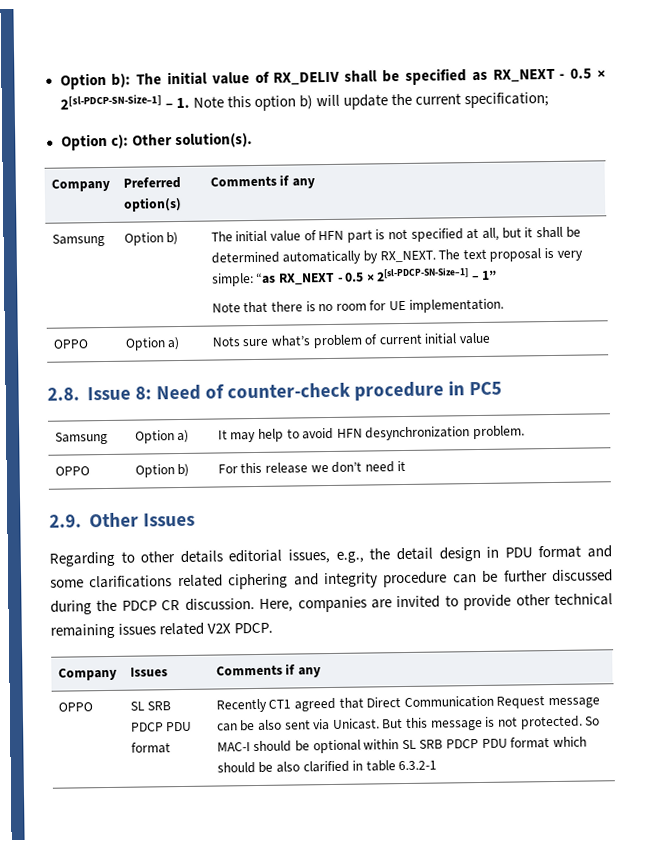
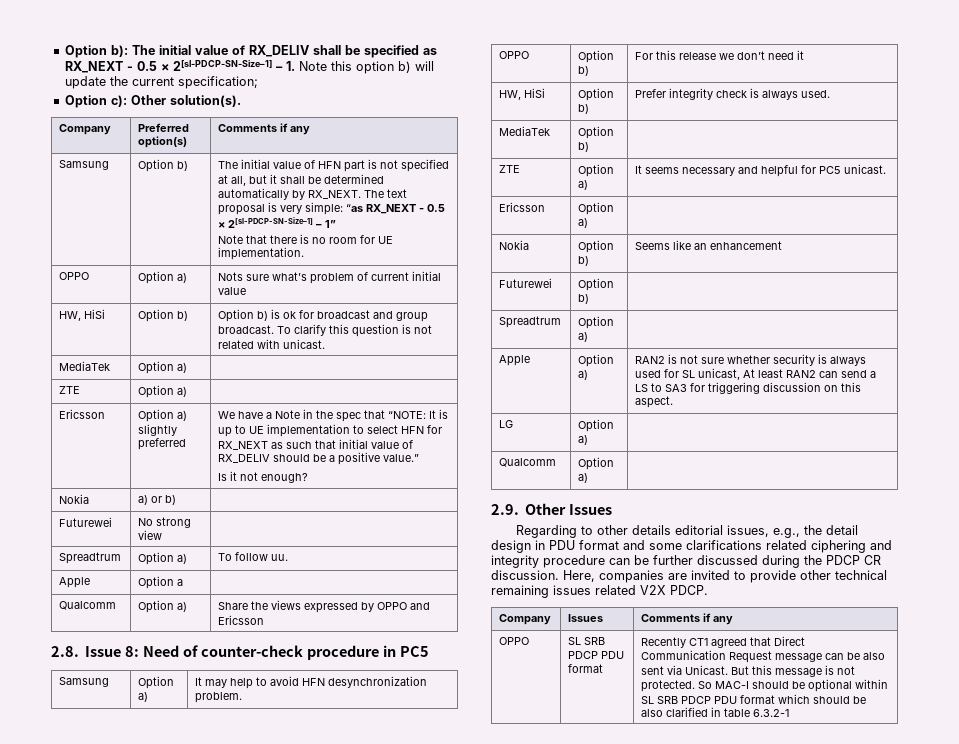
+ HW, HiSi | Option b) | Option b) is ok for broadcast and group broadcast. To clarify this question is not related with unicast.
+ MediaTek | Option a) |
+ ZTE | Option a) |
+ Ericsson | Option a) slightly preferred | We have a Note in the spec that “NOTE: It is up to UE implementation to select HFN for RX_NEXT as such that initial value of RX_DELIV should be a positive value.”
+ Is it not enough?
+ Nokia | a) or b) |
+ Futurewei | No strong view |
+ Spreadtrum | Option a) | To follow uu.
+ Apple | Option a |
+ Qualcomm | Option a) | Share the views expressed by OPPO and Ericsson
+ HW, HiSi | Option b) | Prefer integrity check is always used.
+ MediaTek | Option b) |
+ ZTE | Option a) | It seems necessary and helpful for PC5 unicast.
+ Ericsson | Option a) |
+ Nokia | Option b) | Seems like an enhancement
+ Futurewei | Option b) |
+ Spreadtrum | Option a) |
+ Apple | Option a) | RAN2 is not sure whether security is always used for SL unicast, At least RAN2 can send a LS to SA3 for triggering discussion on this aspect.
+ LG | Option a) |
+ Qualcomm | Option a) |

